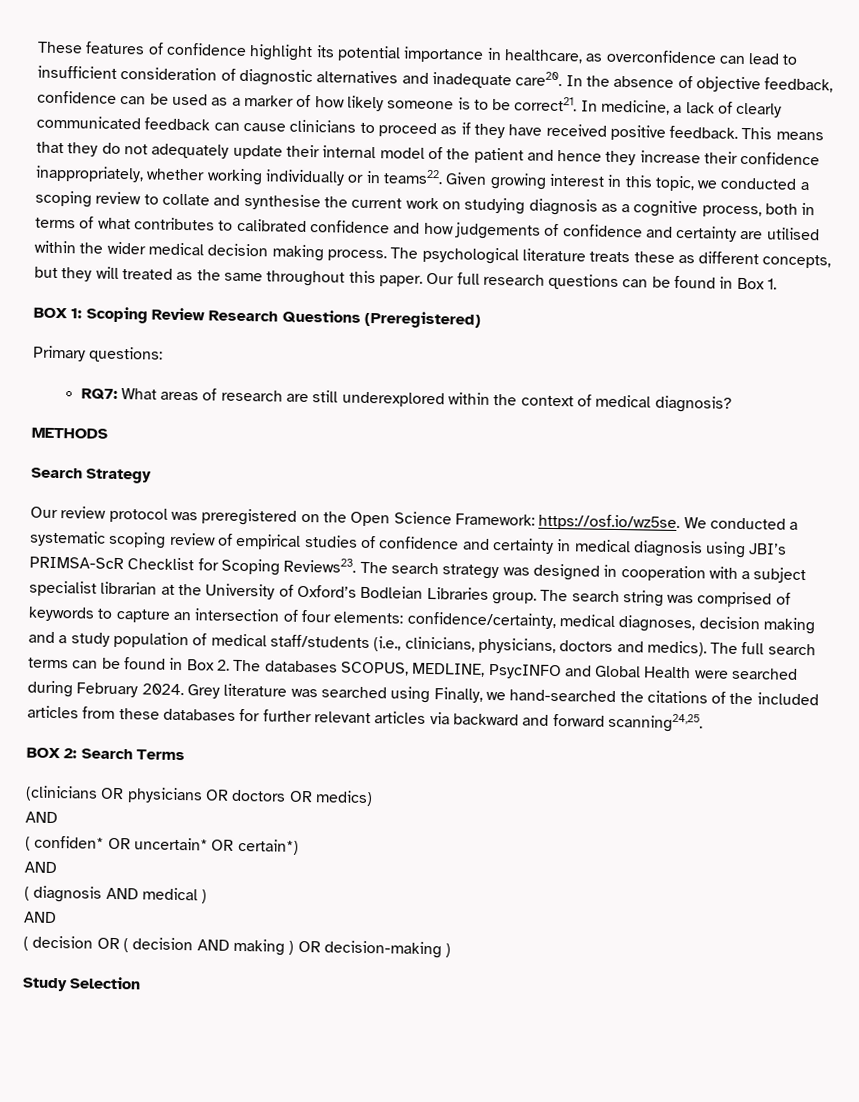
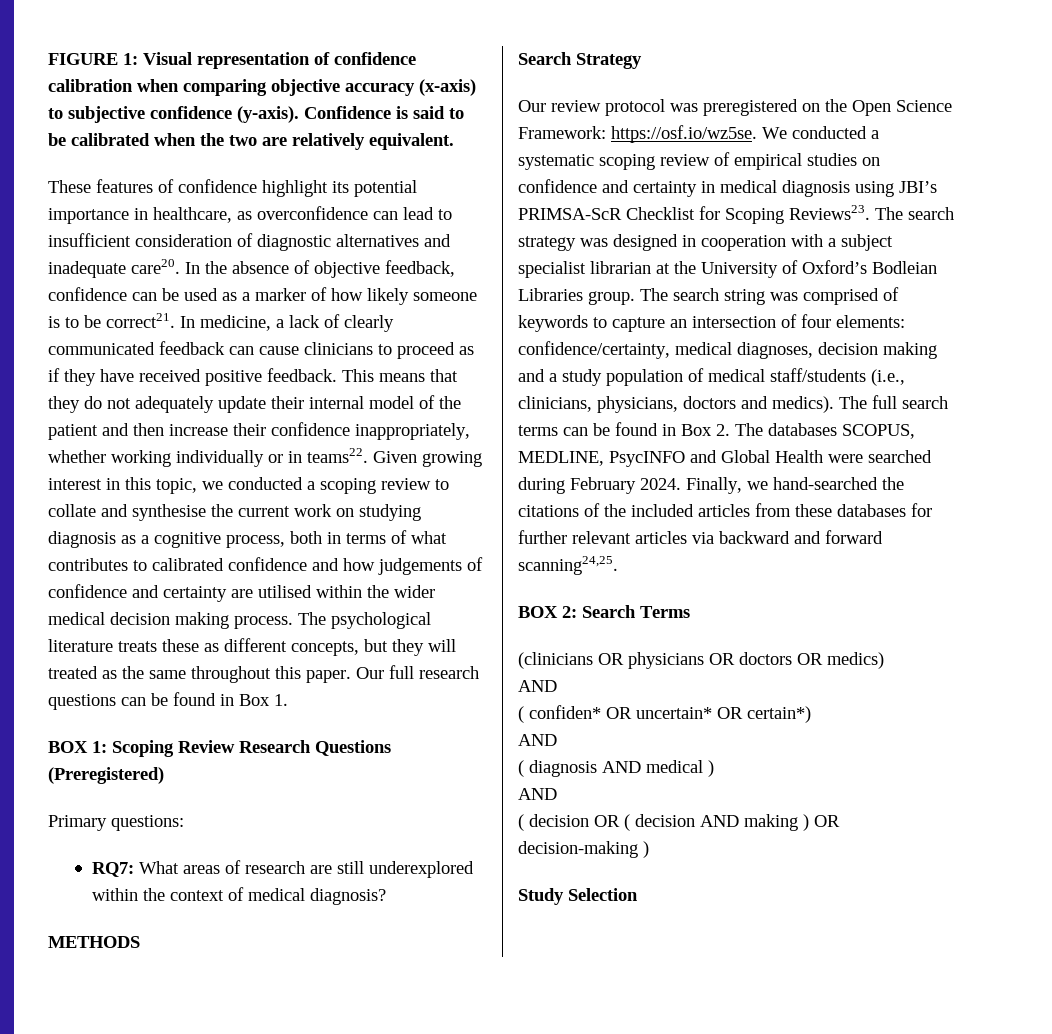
+ FIGURE 1: Visual representation of confidence calibration when comparing objective accuracy (x-axis) to subjective confidence (y-axis). Confidence is said to be calibrated when the two are relatively equivalent.
- This means that they do not adequately update their internal model of the patient and hence they increase their confidence inappropriately, whether working individually or in teams22.
+ This means that they do not adequately update their internal model of the patient and then increase their confidence inappropriately, whether working individually or in teams22.
- Our review protocol was preregistered on the Open Science Framework: https://osf.io/wz5se. We conducted a systematic scoping review of empirical studies of confidence and certainty in medical diagnosis using JBI’s PRIMSA-ScR Checklist for Scoping Reviews23.
+ Our review protocol was preregistered on the Open Science Framework: https://osf.io/wz5se. We conducted a systematic scoping review of empirical studies on confidence and certainty in medical diagnosis using JBI’s PRIMSA-ScR Checklist for Scoping Reviews23.
- Grey literature was searched using Finally, we hand-searched the citations of the included articles from these databases for further relevant articles via backward and forward scanning24,25.
+ Finally, we hand-searched the citations of the included articles from these databases for further relevant articles via backward and forward scanning24,25.

